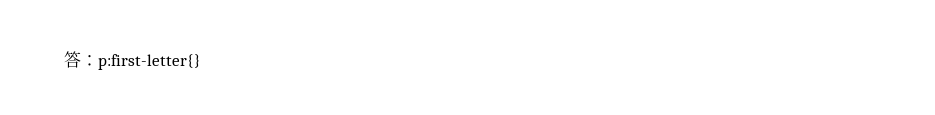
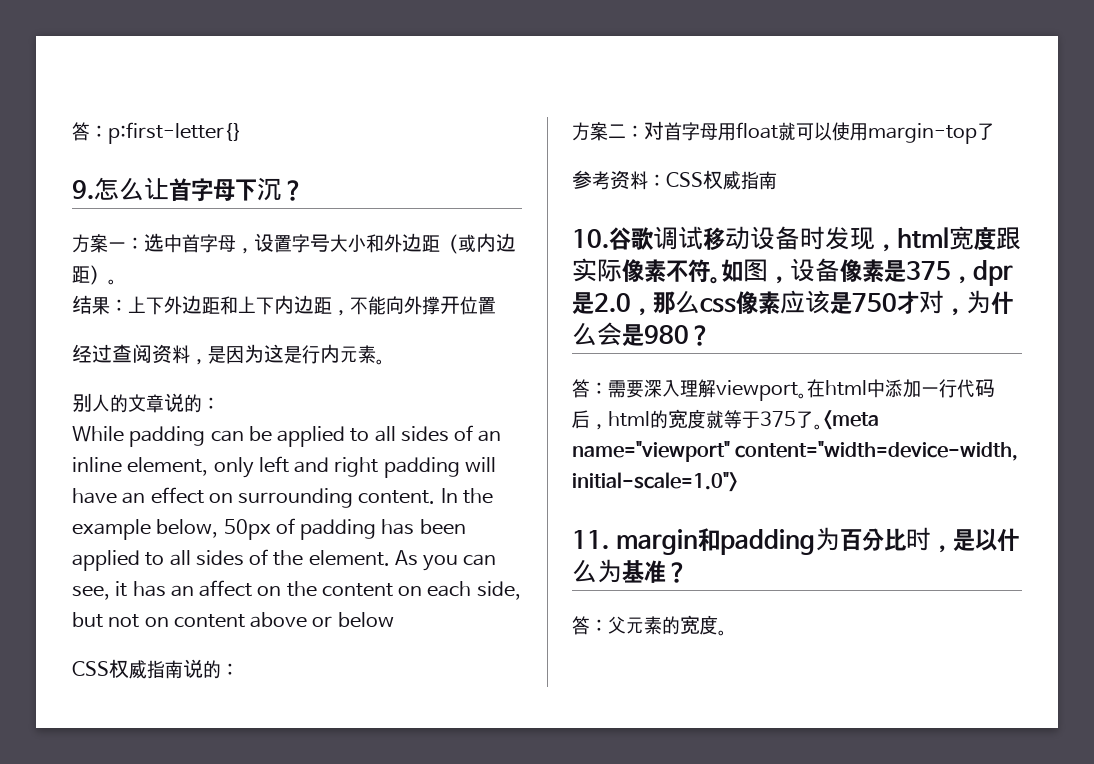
+ 9.怎么让首字母下沉？
+ 方案一：选中首字母，设置字号大小和外边距（或内边距）。
+ 结果：上下外边距和上下内边距，不能向外撑开位置
+ 经过查阅资料，是因为这是行内元素。
+ 别人的文章说的：
+ While padding can be applied to all sides of an inline element, only left and right padding will have an effect on surrounding content. In the example below, 50px of padding has been applied to all sides of the element. As you can see, it has an affect on the content on each side, but not on content above or below
+ CSS权威指南说的：
+ 方案二：对首字母用float就可以使用margin-top了
+ 参考资料：CSS权威指南
+ 10.谷歌调试移动设备时发现，html宽度跟实际像素不符。如图，设备像素是375，dpr是2.0，那么css像素应该是750才对，为什么会是980？
+ 答：需要深入理解viewport。在html中添加一行代码后，html的宽度就等于375了。<meta name="viewport" content="width=device-width, initial-scale=1.0">
+ 11. margin和padding为百分比时，是以什么为基准？
+ 答：父元素的宽度。

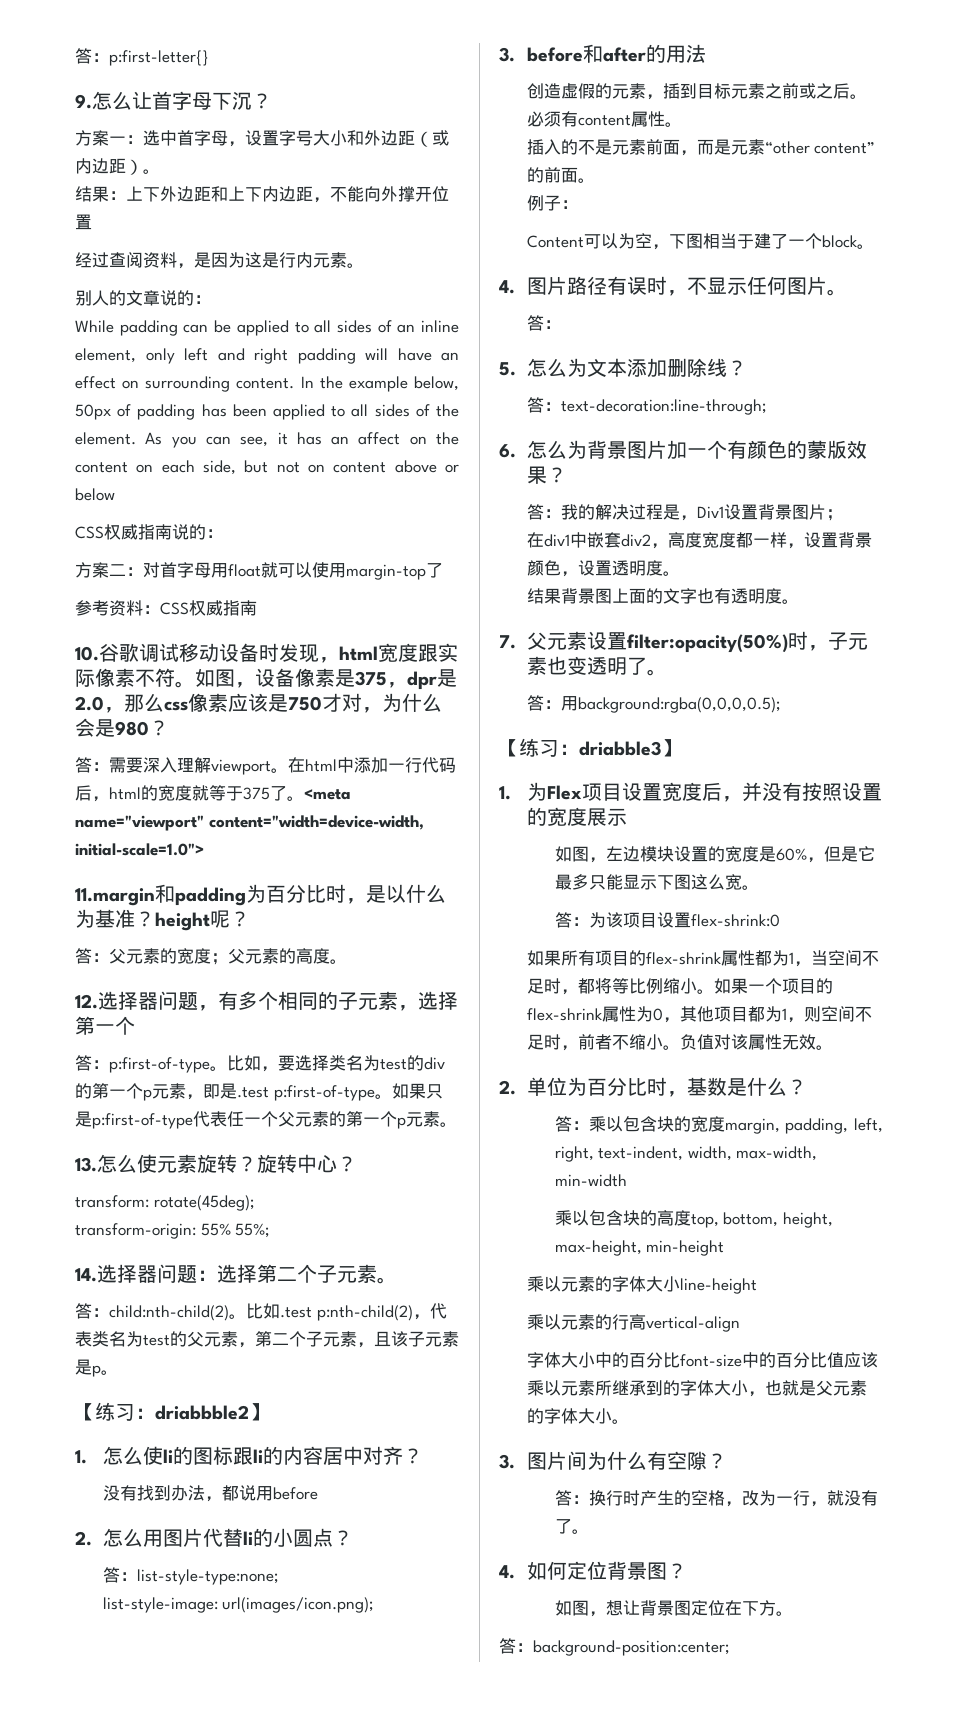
- 11. margin和padding为百分比时，是以什么为基准？
+ 11.margin和padding为百分比时，是以什么为基准？height呢？
- 答：父元素的宽度。
+ 答：父元素的宽度；父元素的高度。
+ 12.选择器问题，有多个相同的子元素，选择第一个
+ 答：p:first-of-type。比如，要选择类名为test的div的第一个p元素，即是.test p:first-of-type。如果只是p:first-of-type代表任一个父元素的第一个p元素。
+ 13.怎么使元素旋转？旋转中心？
+ transform: rotate(45deg);
+ transform-origin: 55% 55%;
+ 14.选择器问题：选择第二个子元素。
+ 答：child:nth-child(2)。比如.test p:nth-child(2)，代表类名为test的父元素，第二个子元素，且该子元素是p。
+ 【练习：driabbble2】
+ 1.怎么使li的图标跟li的内容居中对齐？
+ 没有找到办法，都说用before
+ 2.怎么用图片代替li的小圆点？
+ 答：list-style-type:none;
+ list-style-image: url(images/icon.png);
+ 3. before和after的用法
+ 创造虚假的元素，插到目标元素之前或之后。必须有content属性。
+ 插入的不是元素前面，而是元素“other content”的前面。
+ 例子：
+ Content可以为空，下图相当于建了一个block。
+ 4.图片路径有误时，不显示任何图片。
+ 答：
+ 5.怎么为文本添加删除线？
+ 答：text-decoration:line-through;
+ 6.怎么为背景图片加一个有颜色的蒙版效果？
+ 答：我的解决过程是，Div1设置背景图片；
+ 在div1中嵌套div2，高度宽度都一样，设置背景颜色，设置透明度。
+ 结果背景图上面的文字也有透明度。
+ 7.父元素设置filter:opacity(50%)时，子元素也变透明了。
+ 答：用background:rgba(0,0,0,0.5);
+ 【练习：driabble3】
+ 1.为Flex项目设置宽度后，并没有按照设置的宽度展示
+ 如图，左边模块设置的宽度是60%，但是它最多只能显示下图这么宽。
+ 答：为该项目设置flex-shrink:0
+ 如果所有项目的flex-shrink属性都为1，当空间不足时，都将等比例缩小。如果一个项目的flex-shrink属性为0，其他项目都为1，则空间不足时，前者不缩小。负值对该属性无效。
+ 2.单位为百分比时，基数是什么？
+ 答：乘以包含块的宽度margin, padding, left, right, text-indent, width, max-width, min-width
+ 乘以包含块的高度top, bottom, height, max-height, min-height
+ 乘以元素的字体大小line-height
+ 乘以元素的行高vertical-align
+ 字体大小中的百分比font-size中的百分比值应该乘以元素所继承到的字体大小，也就是父元素的字体大小。
+ 3.图片间为什么有空隙？
+ 答：换行时产生的空格，改为一行，就没有了。
+ 4.如何定位背景图？
+ 如图，想让背景图定位在下方。
+ 答：background-position:center;

